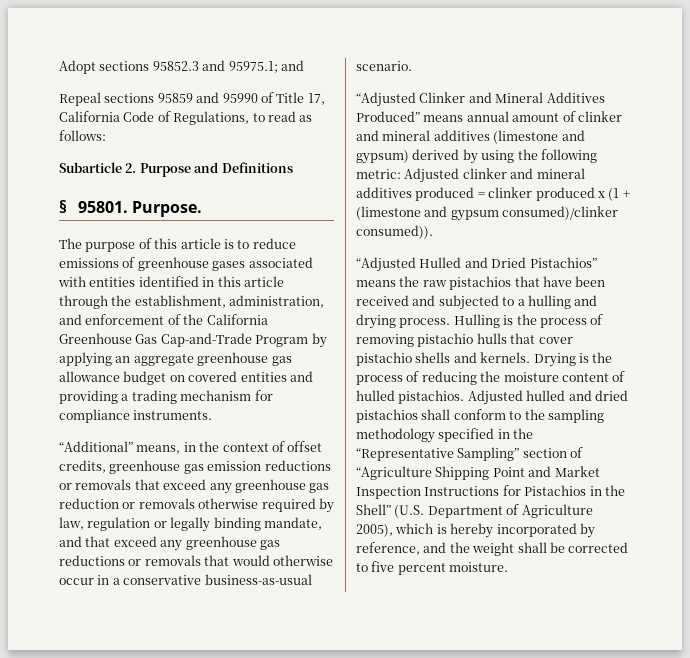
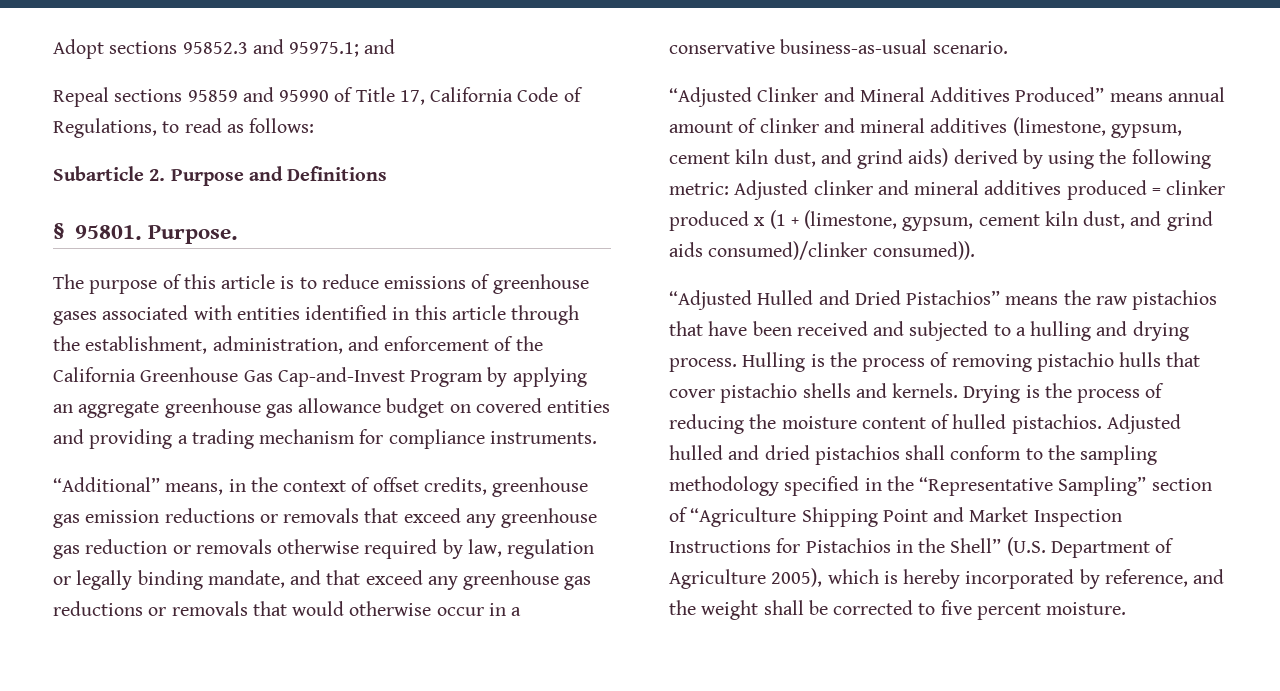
- The purpose of this article is to reduce emissions of greenhouse gases associated with entities identified in this article through the establishment, administration, and enforcement of the California Greenhouse Gas Cap-and-Trade Program by applying an aggregate greenhouse gas allowance budget on covered entities and providing a trading mechanism for compliance instruments.
+ The purpose of this article is to reduce emissions of greenhouse gases associated with entities identified in this article through the establishment, administration, and enforcement of the California Greenhouse Gas Cap-and-Invest Program by applying an aggregate greenhouse gas allowance budget on covered entities and providing a trading mechanism for compliance instruments.
- “Adjusted Clinker and Mineral Additives Produced” means annual amount of clinker and mineral additives (limestone and gypsum) derived by using the following metric: Adjusted clinker and mineral additives produced = clinker produced x (1 + (limestone and gypsum consumed)/clinker consumed)).
+ “Adjusted Clinker and Mineral Additives Produced” means annual amount of clinker and mineral additives (limestone, gypsum, cement kiln dust, and grind aids) derived by using the following metric: Adjusted clinker and mineral additives produced = clinker produced x (1 + (limestone, gypsum, cement kiln dust, and grind aids consumed)/clinker consumed)).

